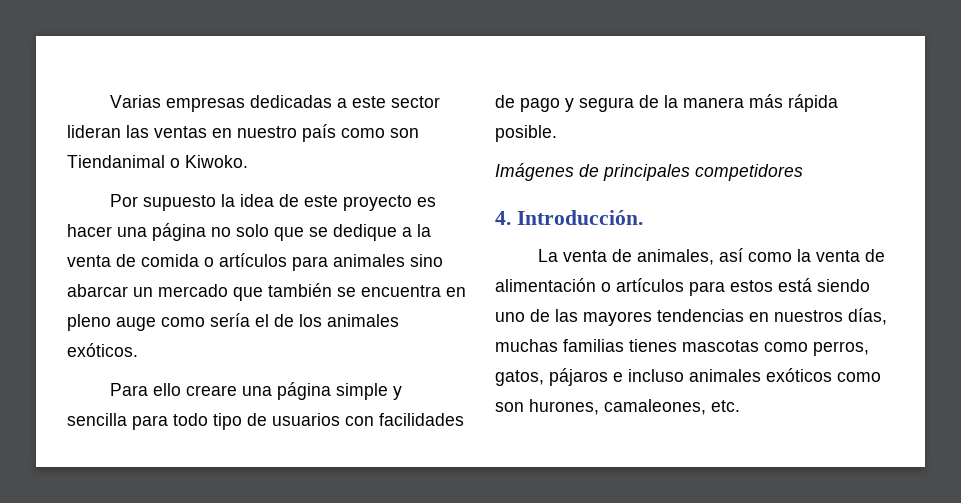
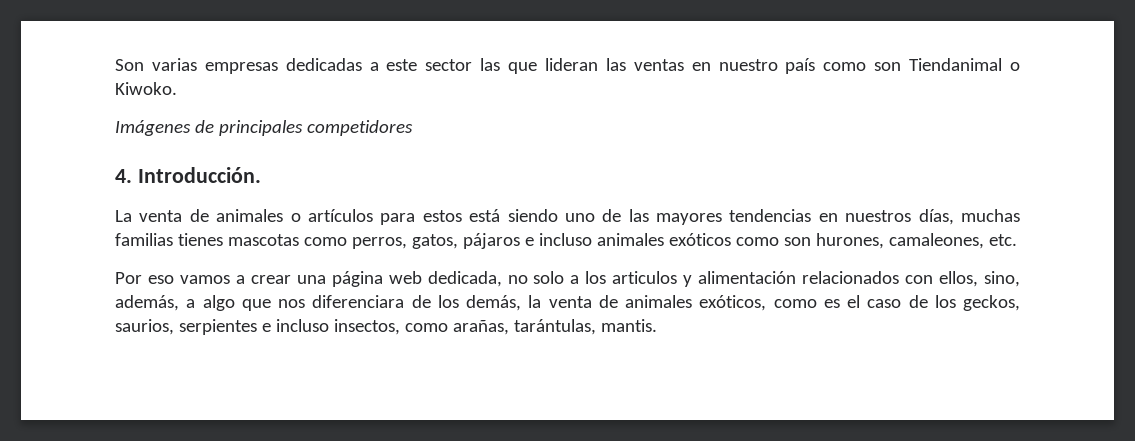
- Varias empresas dedicadas a este sector lideran las ventas en nuestro país como son Tiendanimal o Kiwoko.
+ Son varias empresas dedicadas a este sector las que lideran las ventas en nuestro país como son Tiendanimal o Kiwoko.
- Por supuesto la idea de este proyecto es hacer una página no solo que se dedique a la venta de comida o artículos para animales sino abarcar un mercado que también se encuentra en pleno auge como sería el de los animales exóticos.
- Para ello creare una página simple y sencilla para todo tipo de usuarios con facilidades de pago y segura de la manera más rápida posible.
- La venta de animales, así como la venta de alimentación o artículos para estos está siendo uno de las mayores tendencias en nuestros días, muchas familias tienes mascotas como perros, gatos, pájaros e incluso animales exóticos como son hurones, camaleones, etc.
+ La venta de animales o artículos para estos está siendo uno de las mayores tendencias en nuestros días, muchas familias tienes mascotas como perros, gatos, pájaros e incluso animales exóticos como son hurones, camaleones, etc.
+ Por eso vamos a crear una página web dedicada, no solo a los articulos y alimentación relacionados con ellos, sino, además, a algo que nos diferenciara de los demás, la venta de animales exóticos, como es el caso de los geckos, saurios, serpientes e incluso insectos, como arañas, tarántulas, mantis.

